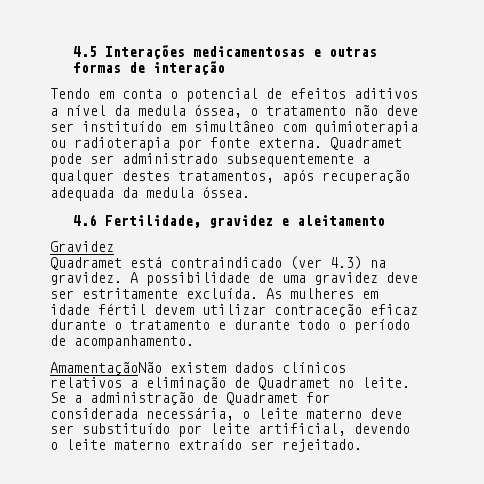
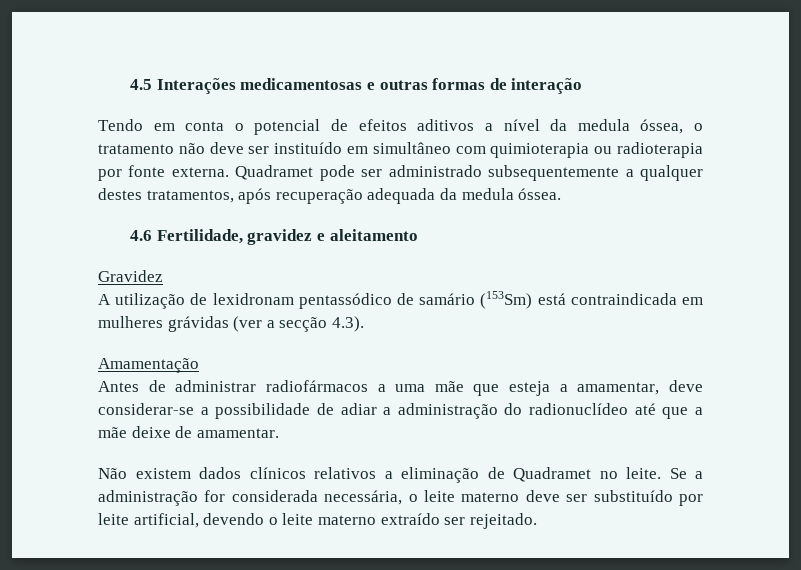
- Quadramet está contraindicado (ver 4.3) na gravidez. A possibilidade de uma gravidez deve ser estritamente excluída. As mulheres em idade fértil devem utilizar contraceção eficaz durante o tratamento e durante todo o período de acompanhamento.
- AmamentaçãoNão existem dados clínicos relativos a eliminação de Quadramet no leite.
+ A utilização de lexidronam pentassódico de samário (153Sm) está contraindicada em mulheres grávidas (ver a secção 4.3).
+ Amamentação
+ Antes de administrar radiofármacos a uma mãe que esteja a amamentar, deve considerar-se a possibilidade de adiar a administração do radionuclídeo até que a mãe deixe de amamentar.
+ Não existem dados clínicos relativos a eliminação de Quadramet no leite.
- Se a administração de Quadramet for considerada necessária, o leite materno deve ser substituído por leite artificial, devendo o leite materno extraído ser rejeitado.
+ Se a administração for considerada necessária, o leite materno deve ser substituído por leite artificial, devendo o leite materno extraído ser rejeitado.

